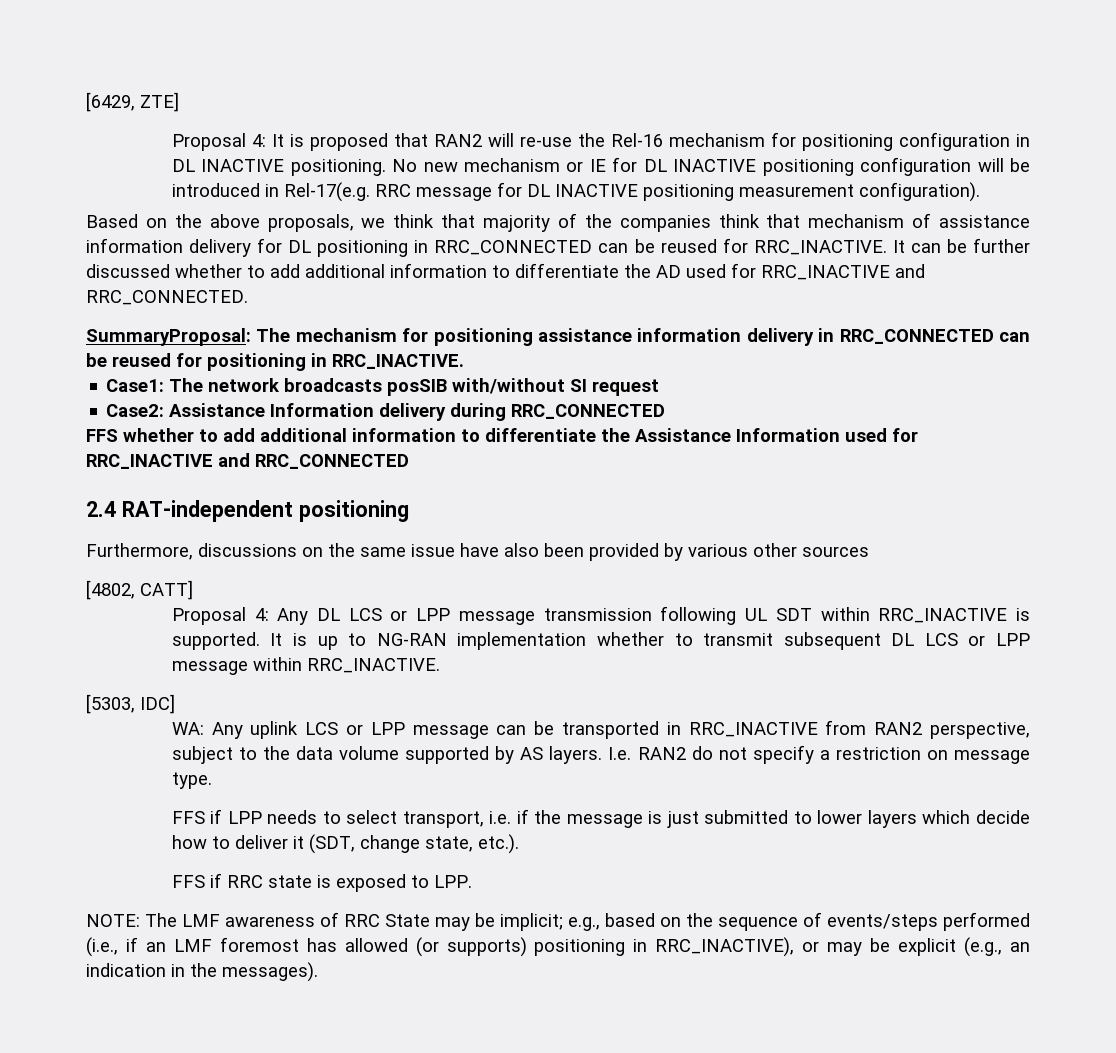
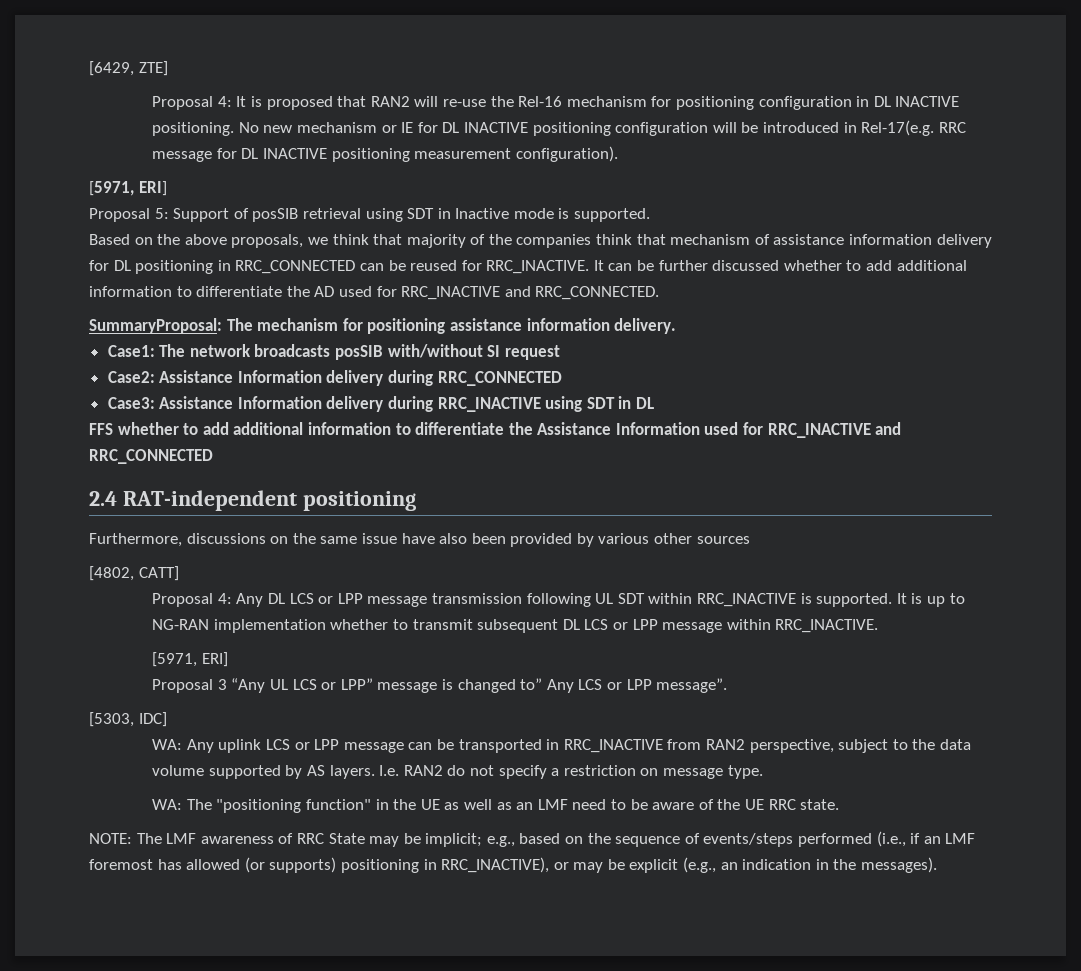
  No new mechanism or IE for DL INACTIVE positioning configuration will be introduced in Rel-17(e.g. RRC message for DL INACTIVE positioning measurement configuration).
+ [5971, ERI]
+ Proposal 5: Support of posSIB retrieval using SDT in Inactive mode is supported.
- SummaryProposal: The mechanism for positioning assistance information delivery in RRC_CONNECTED can be reused for positioning in RRC_INACTIVE.
+ SummaryProposal: The mechanism for positioning assistance information delivery.
+ Case3: Assistance Information delivery during RRC_INACTIVE using SDT in DL
  It is up to NG-RAN implementation whether to transmit subsequent DL LCS or LPP message within RRC_INACTIVE.
+ [5971, ERI]
+ Proposal 3 “Any UL LCS or LPP” message is changed to” Any LCS or LPP message”.
- FFS if LPP needs to select transport, i.e. if the message is just submitted to lower layers which decide how to deliver it (SDT, change state, etc.).
- FFS if RRC state is exposed to LPP.
+ WA: The "positioning function" in the UE as well as an LMF need to be aware of the UE RRC state.

